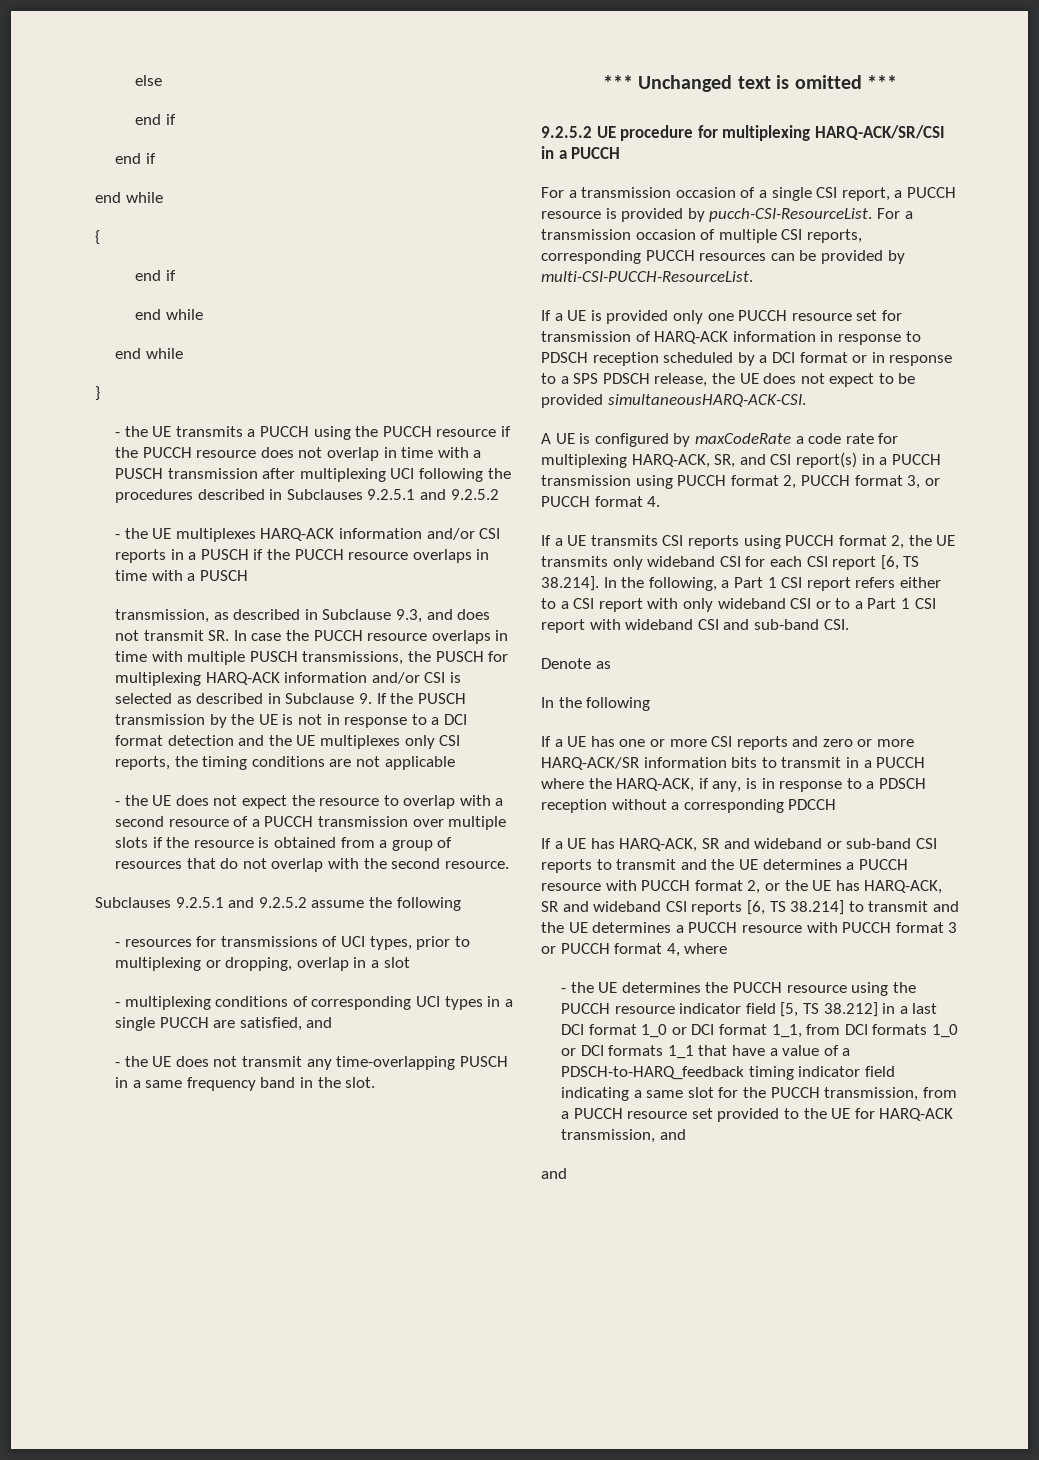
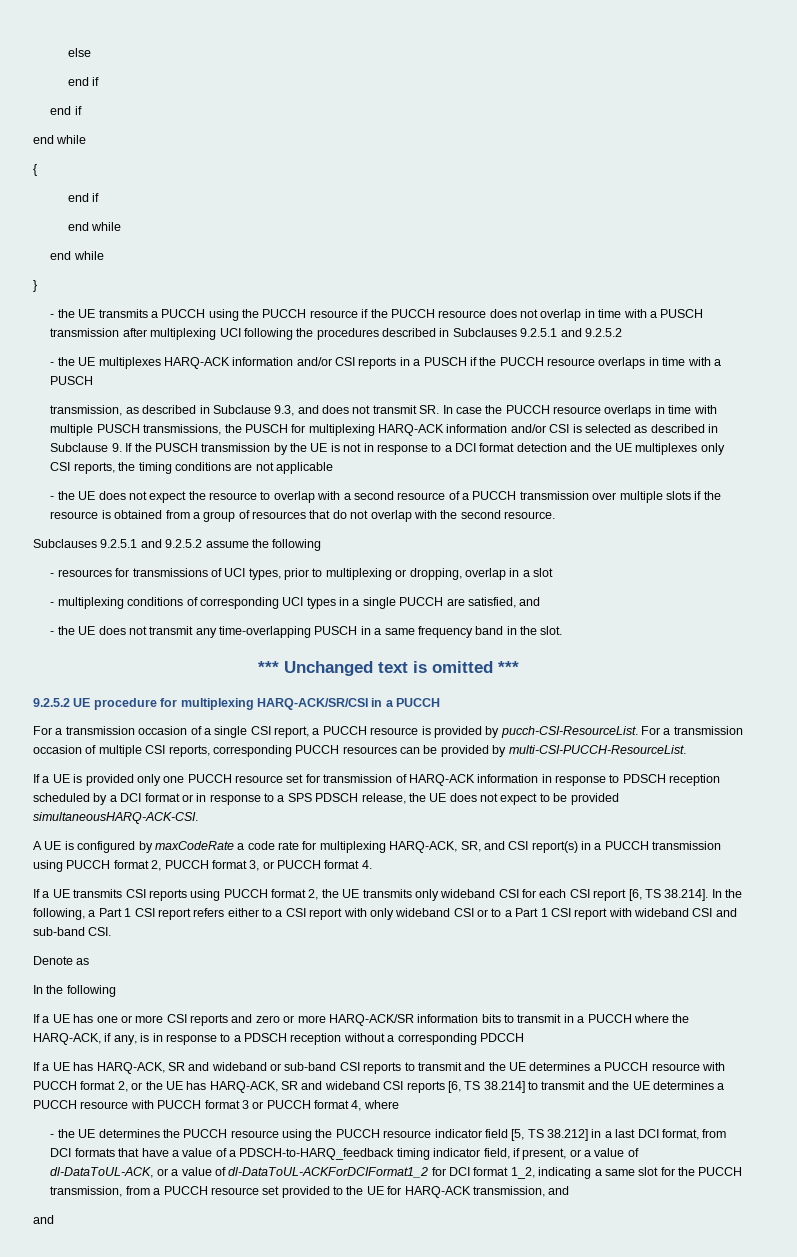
- - the UE determines the PUCCH resource using the PUCCH resource indicator field [5, TS 38.212] in a last DCI format 1_0 or DCI format 1_1, from DCI formats 1_0 or DCI formats 1_1 that have a value of a PDSCH-to-HARQ_feedback timing indicator field indicating a same slot for the PUCCH transmission, from a PUCCH resource set provided to the UE for HARQ-ACK transmission, and
+ - the UE determines the PUCCH resource using the PUCCH resource indicator field [5, TS 38.212] in a last DCI format, from DCI formats that have a value of a PDSCH-to-HARQ_feedback timing indicator field, if present, or a value of dl-DataToUL-ACK, or a value of dl-DataToUL-ACKForDCIFormat1_2 for DCI format 1_2, indicating a same slot for the PUCCH transmission, from a PUCCH resource set provided to the UE for HARQ-ACK transmission, and

